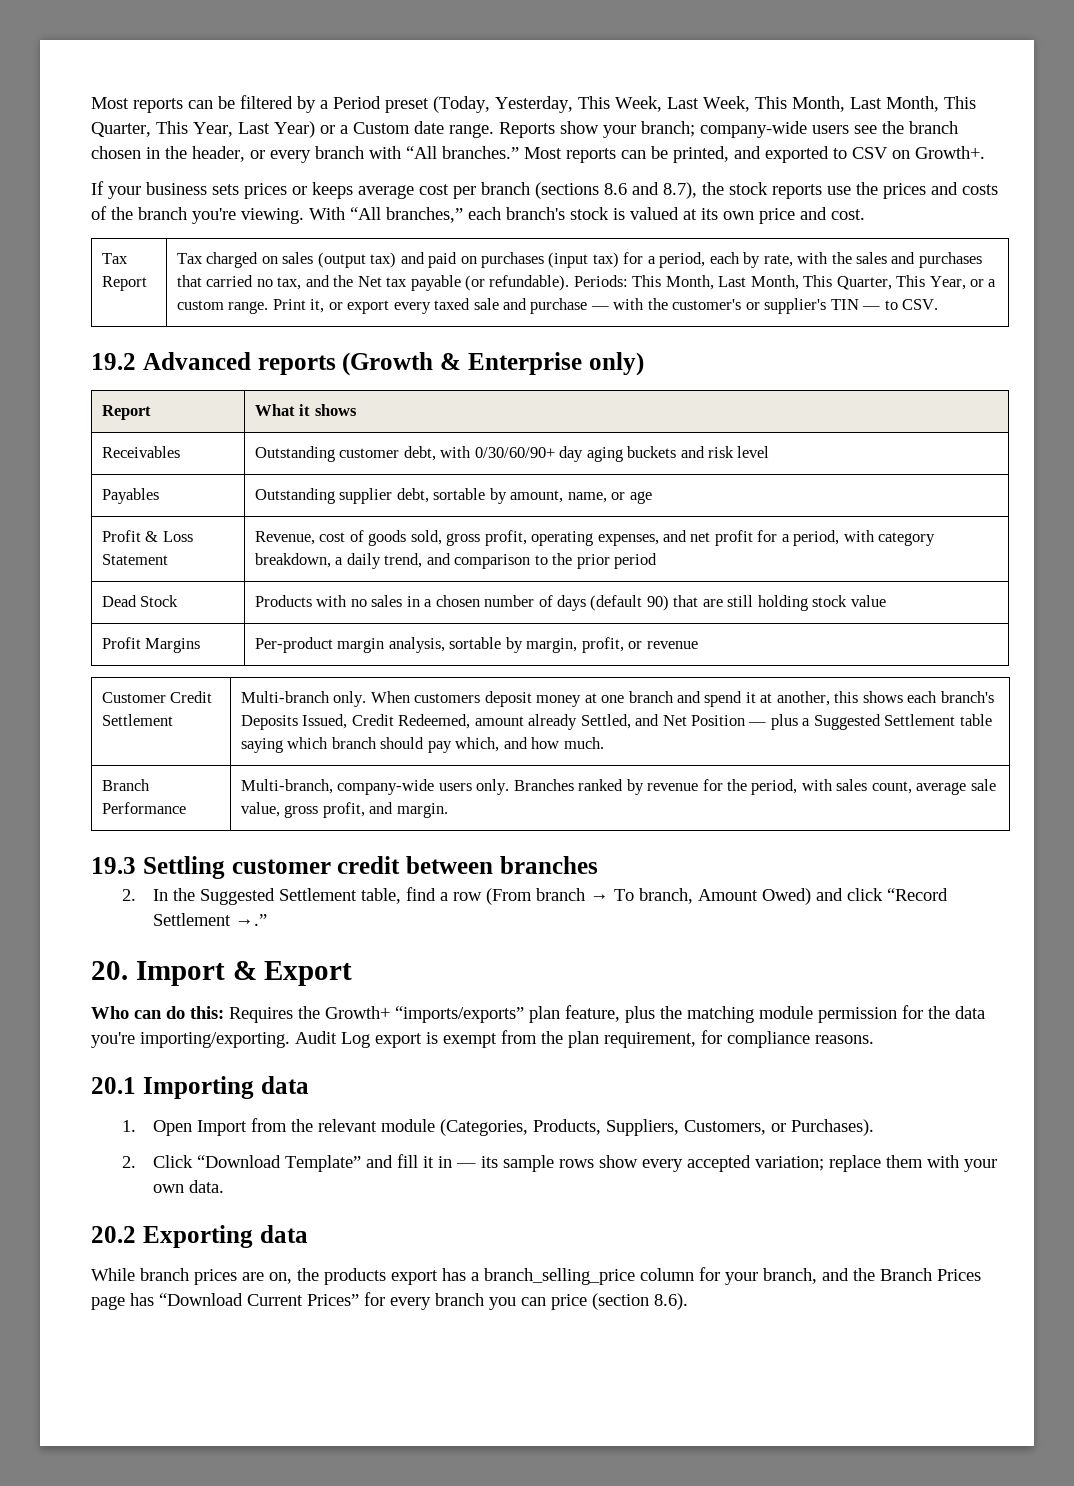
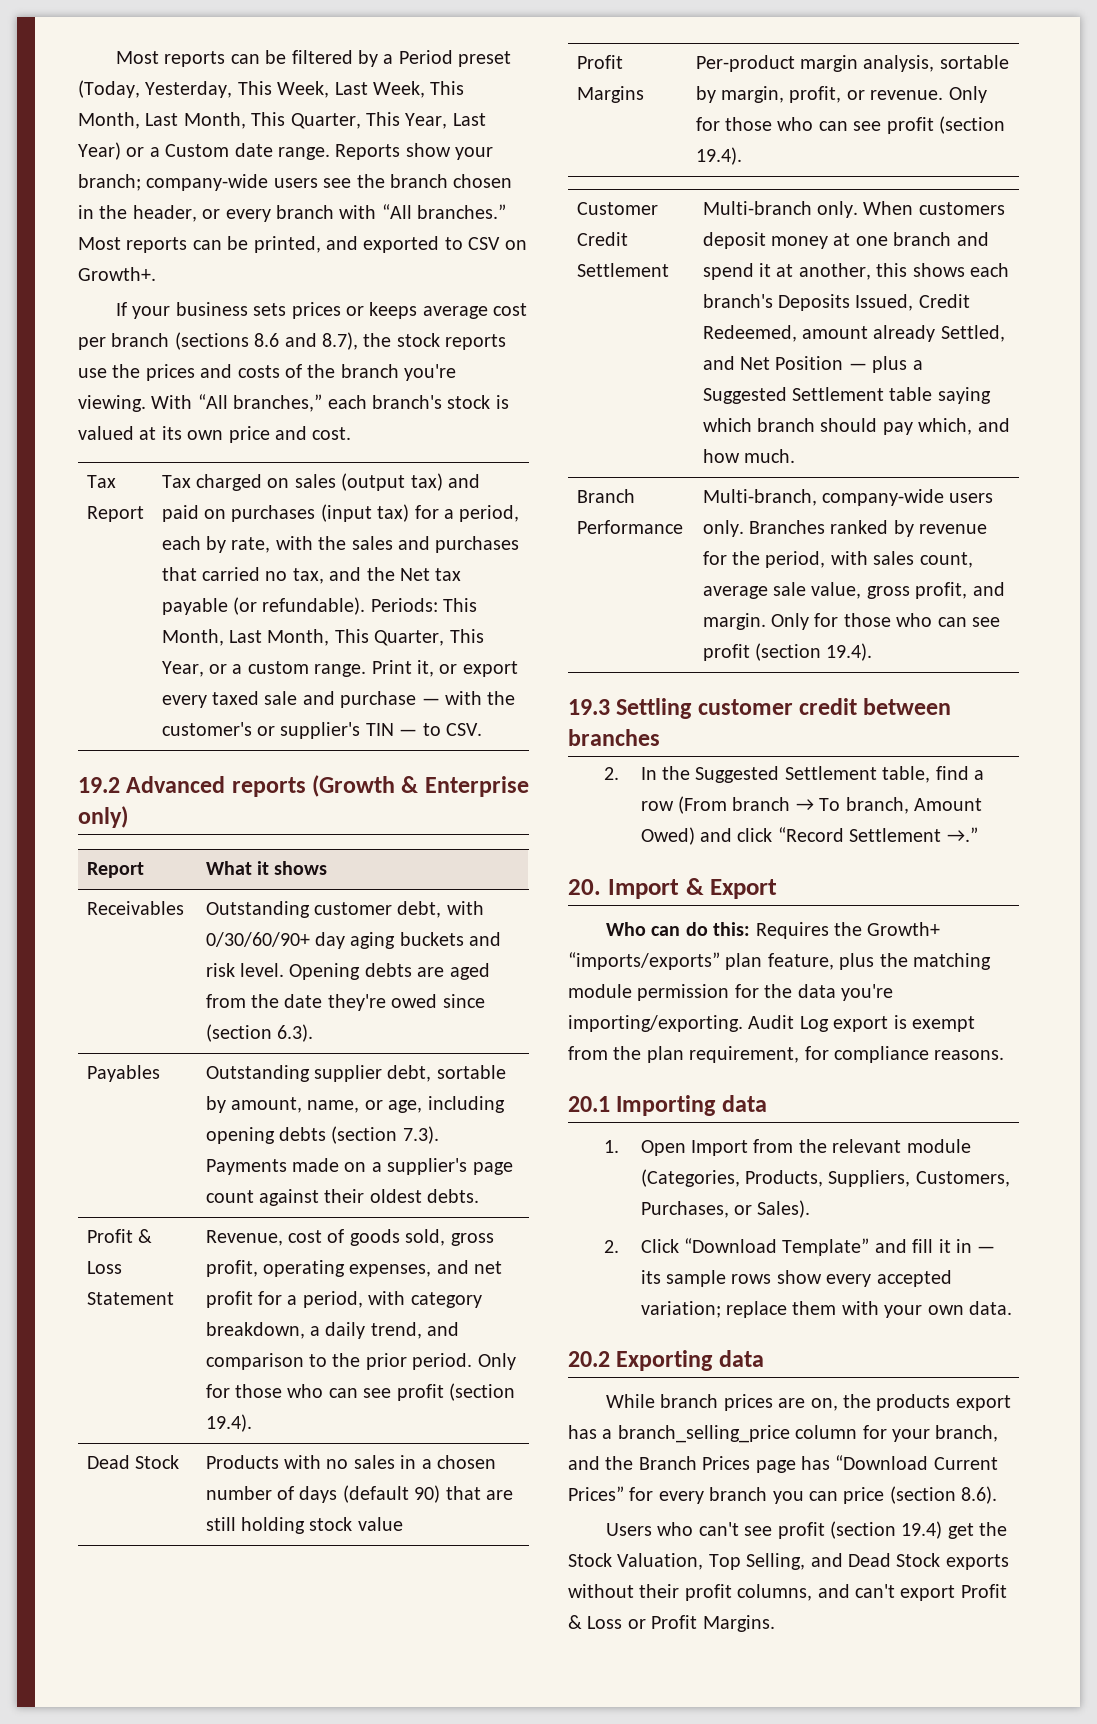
- Receivables | Outstanding customer debt, with 0/30/60/90+ day aging buckets and risk level
+ Receivables | Outstanding customer debt, with 0/30/60/90+ day aging buckets and risk level. Opening debts are aged from the date they're owed since (section 6.3).
- Payables | Outstanding supplier debt, sortable by amount, name, or age
+ Payables | Outstanding supplier debt, sortable by amount, name, or age, including opening debts (section 7.3). Payments made on a supplier's page count against their oldest debts.
- Profit & Loss Statement | Revenue, cost of goods sold, gross profit, operating expenses, and net profit for a period, with category breakdown, a daily trend, and comparison to the prior period
+ Profit & Loss Statement | Revenue, cost of goods sold, gross profit, operating expenses, and net profit for a period, with category breakdown, a daily trend, and comparison to the prior period. Only for those who can see profit (section 19.4).
- Profit Margins | Per-product margin analysis, sortable by margin, profit, or revenue
+ Profit Margins | Per-product margin analysis, sortable by margin, profit, or revenue. Only for those who can see profit (section 19.4).
- Branch Performance | Multi-branch, company-wide users only. Branches ranked by revenue for the period, with sales count, average sale value, gross profit, and margin.
+ Branch Performance | Multi-branch, company-wide users only. Branches ranked by revenue for the period, with sales count, average sale value, gross profit, and margin. Only for those who can see profit (section 19.4).
- 1. Open Import from the relevant module (Categories, Products, Suppliers, Customers, or Purchases).
+ 1. Open Import from the relevant module (Categories, Products, Suppliers, Customers, Purchases, or Sales).
+ Users who can't see profit (section 19.4) get the Stock Valuation, Top Selling, and Dead Stock exports without their profit columns, and can't export Profit & Loss or Profit Margins.

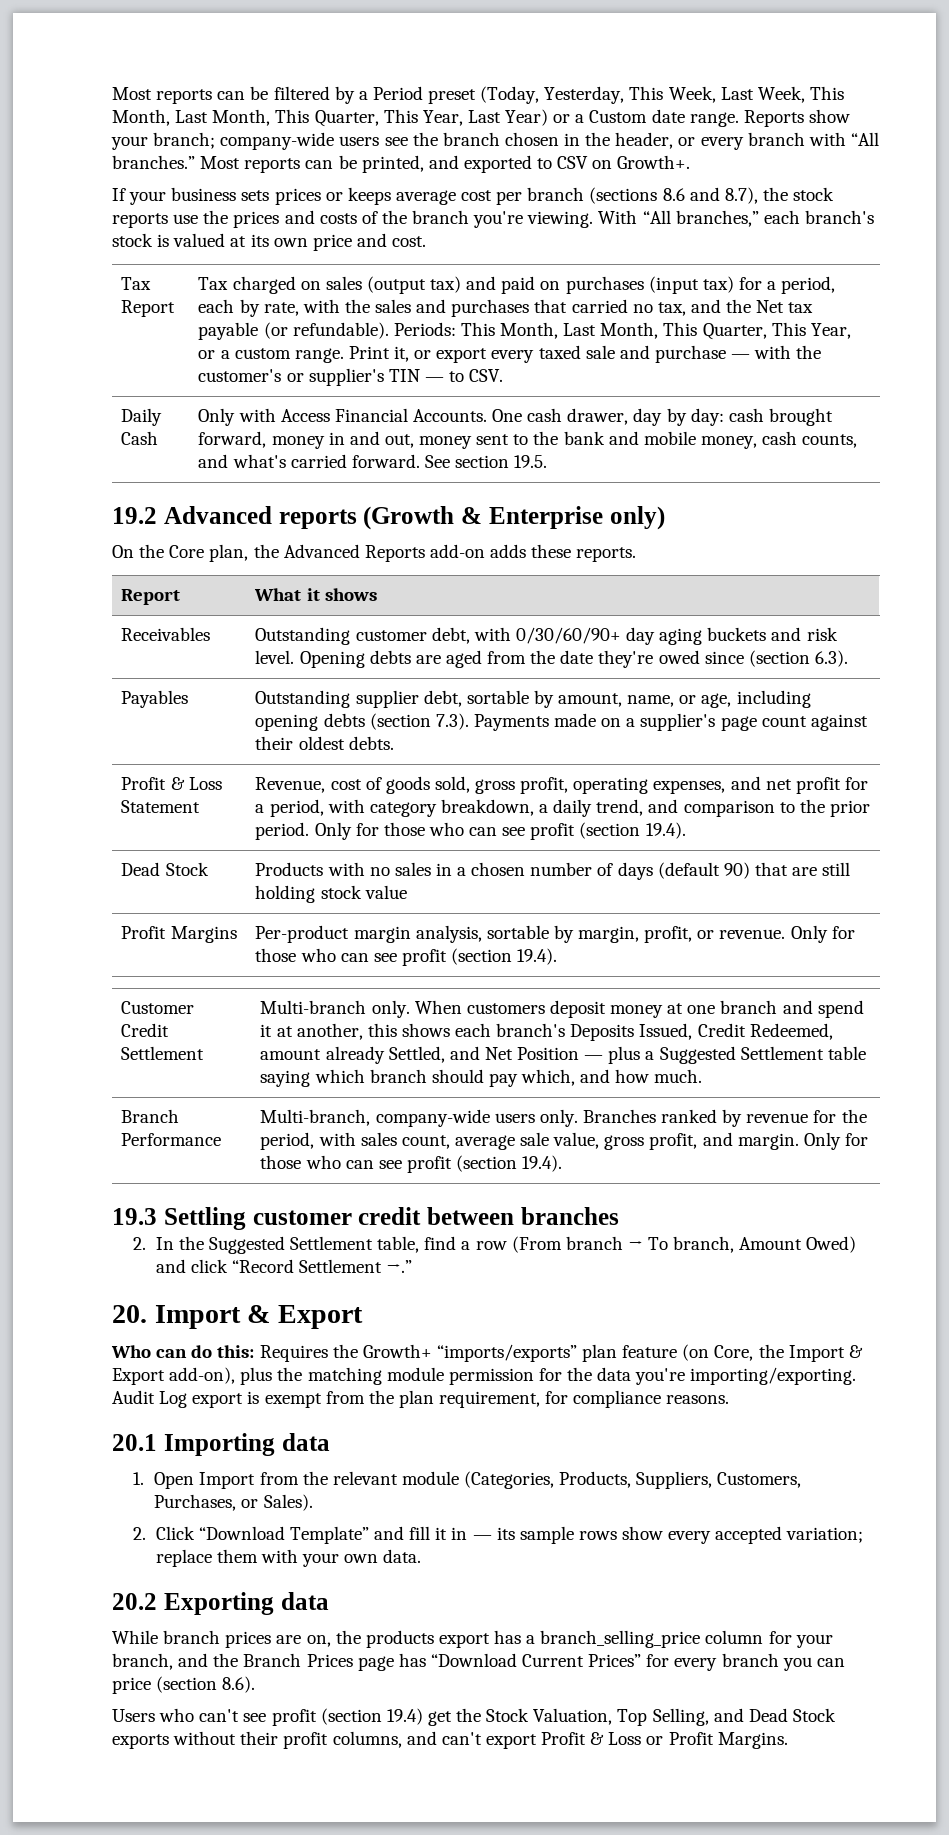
+ Daily Cash | Only with Access Financial Accounts. One cash drawer, day by day: cash brought forward, money in and out, money sent to the bank and mobile money, cash counts, and what's carried forward. See section 19.5.
+ On the Core plan, the Advanced Reports add-on adds these reports.
- Who can do this: Requires the Growth+ “imports/exports” plan feature, plus the matching module permission for the data you're importing/exporting.
+ Who can do this: Requires the Growth+ “imports/exports” plan feature (on Core, the Import & Export add-on), plus the matching module permission for the data you're importing/exporting.

